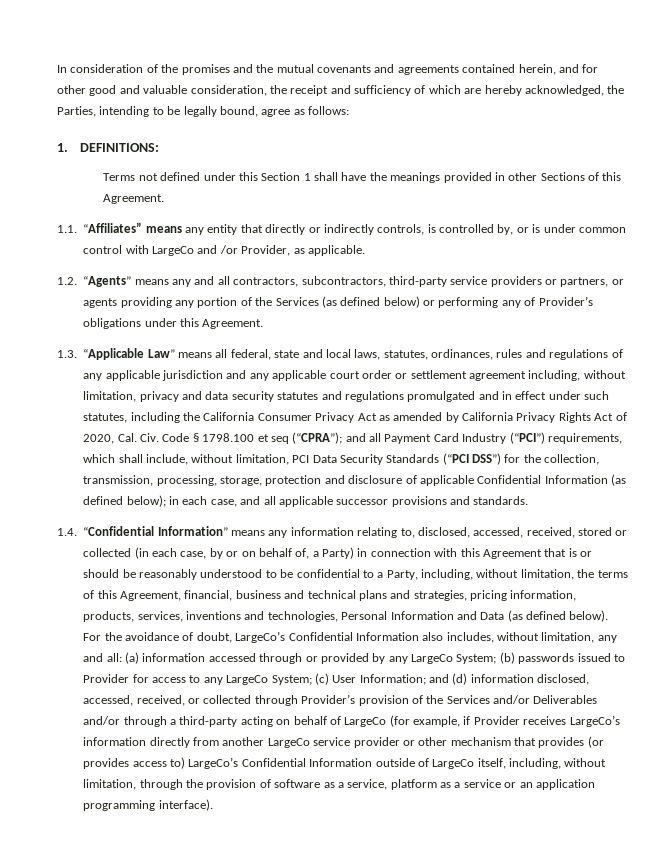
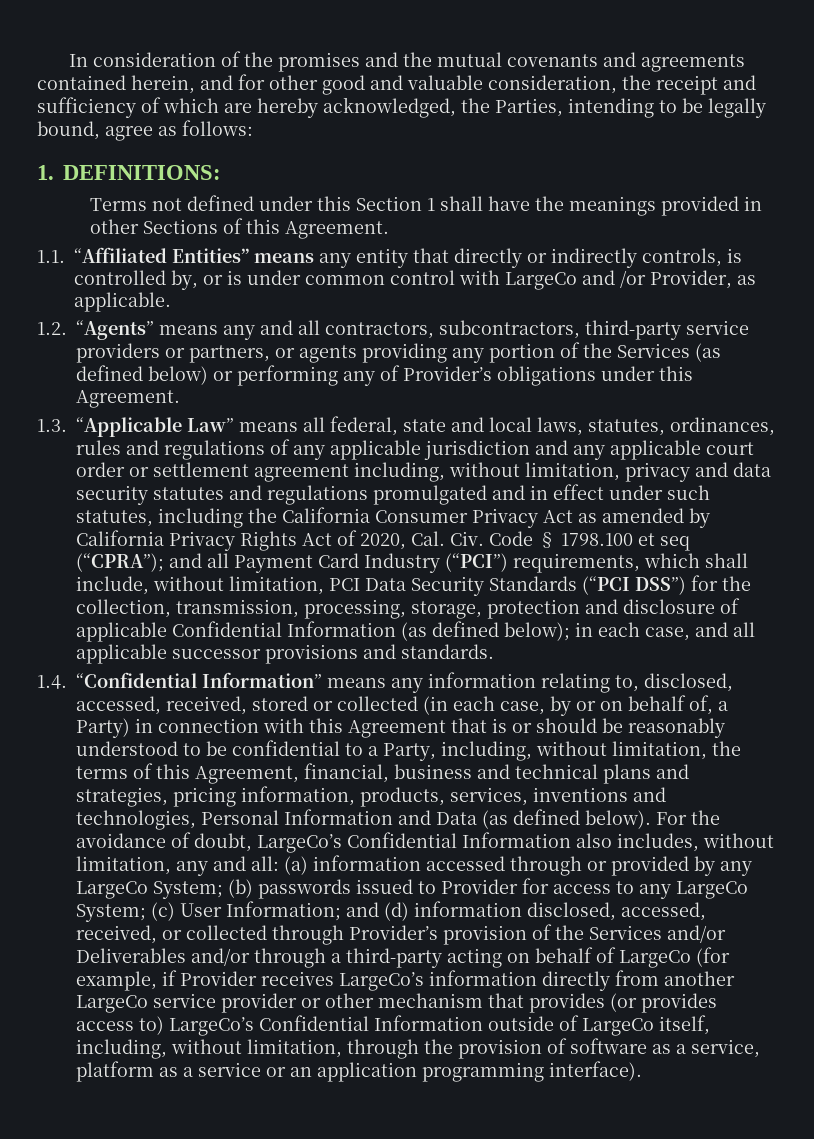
- 1.1. “Affiliates” means any entity that directly or indirectly controls, is controlled by, or is under common control with LargeCo and /or Provider, as applicable.
+ 1.1. “Affiliated Entities” means any entity that directly or indirectly controls, is controlled by, or is under common control with LargeCo and /or Provider, as applicable.

